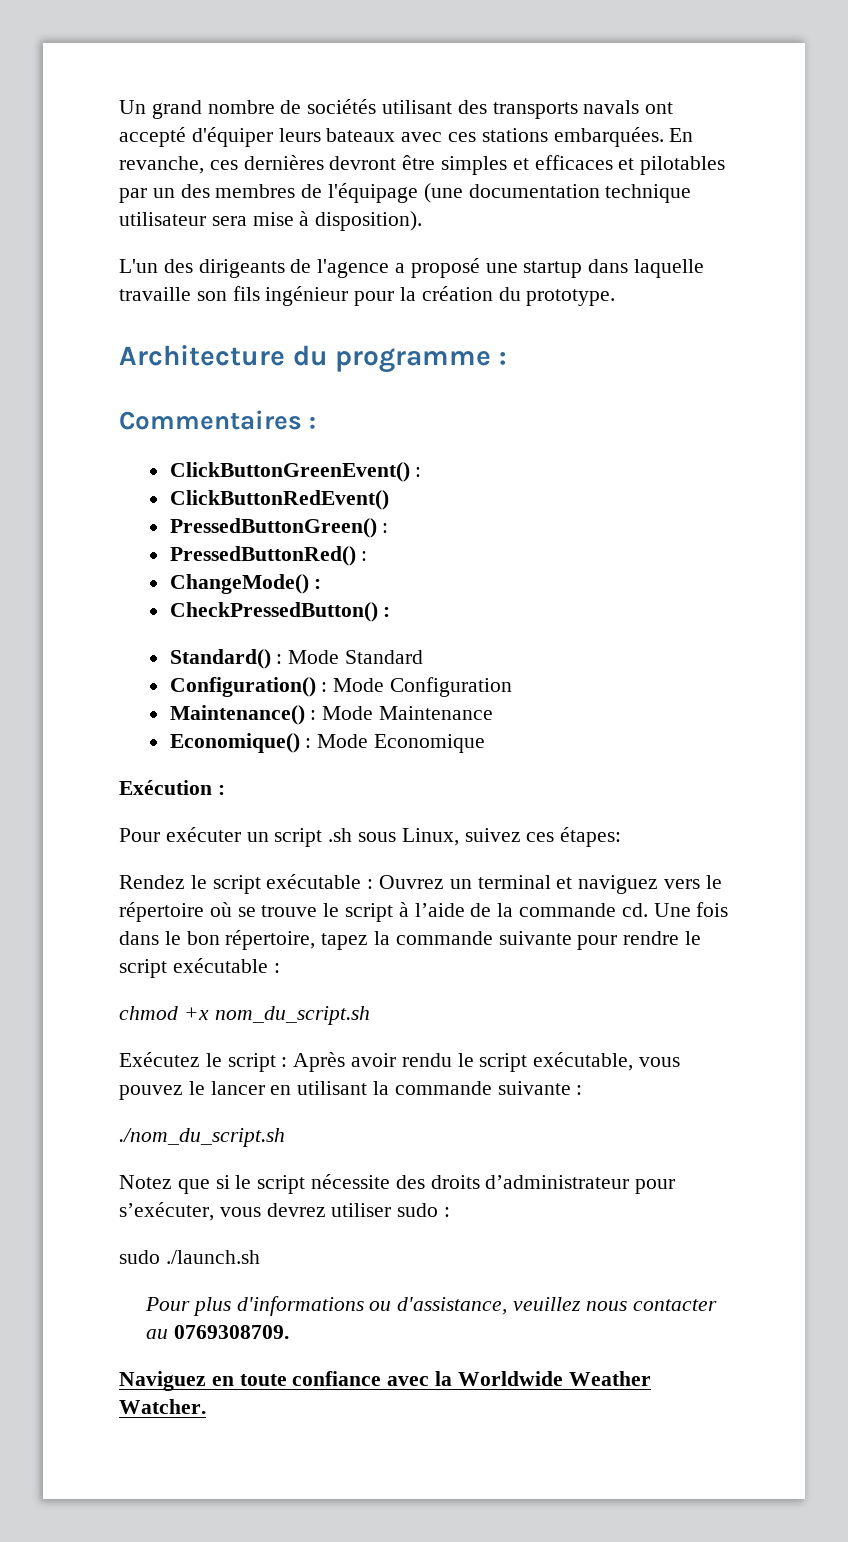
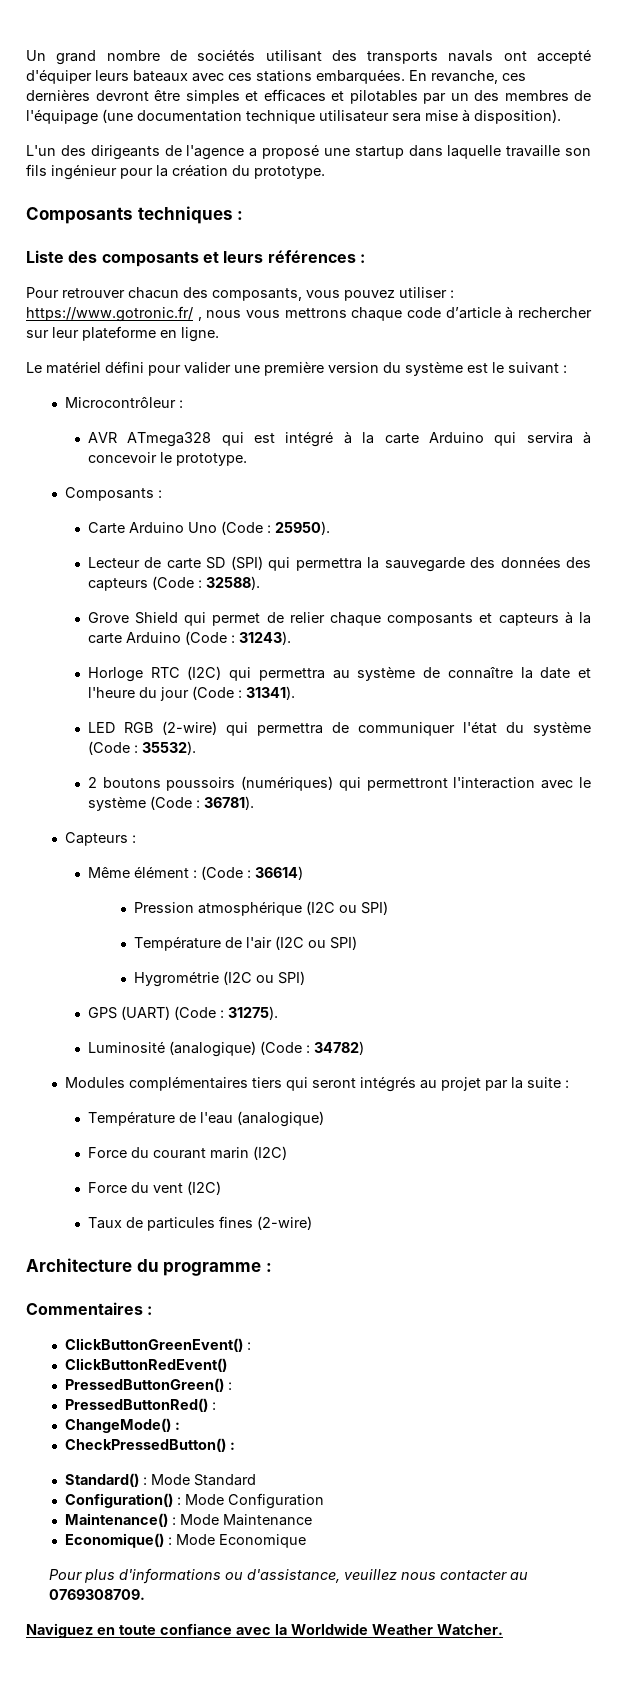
+ Composants techniques :
+ Liste des composants et leurs références :
+ Pour retrouver chacun des composants, vous pouvez utiliser : https://www.gotronic.fr/ , nous vous mettrons chaque code d’article à rechercher sur leur plateforme en ligne.
+ Le matériel défini pour valider une première version du système est le suivant :
+ Microcontrôleur :
+ AVR ATmega328 qui est intégré à la carte Arduino qui servira à concevoir le prototype.
+ Composants :
+ Carte Arduino Uno (Code : 25950).
+ Lecteur de carte SD (SPI) qui permettra la sauvegarde des données des capteurs (Code : 32588).
+ Grove Shield qui permet de relier chaque composants et capteurs à la carte Arduino (Code : 31243).
+ Horloge RTC (I2C) qui permettra au système de connaître la date et l'heure du jour (Code : 31341).
+ LED RGB (2-wire) qui permettra de communiquer l'état du système (Code : 35532).
+ 2 boutons poussoirs (numériques) qui permettront l'interaction avec le système (Code : 36781).
+ Capteurs :
+ Même élément : (Code : 36614)
+ Pression atmosphérique (I2C ou SPI)
+ Température de l'air (I2C ou SPI)
+ Hygrométrie (I2C ou SPI)
+ GPS (UART) (Code : 31275).
+ Luminosité (analogique) (Code : 34782)
+ Modules complémentaires tiers qui seront intégrés au projet par la suite :
+ Température de l'eau (analogique)
+ Force du courant marin (I2C)
+ Force du vent (I2C)
+ Taux de particules fines (2-wire)
- Exécution :
- Pour exécuter un script .sh sous Linux, suivez ces étapes:
- Rendez le script exécutable : Ouvrez un terminal et naviguez vers le répertoire où se trouve le script à l’aide de la commande cd. Une fois dans le bon répertoire, tapez la commande suivante pour rendre le script exécutable :
- chmod +x nom_du_script.sh
- Exécutez le script : Après avoir rendu le script exécutable, vous pouvez le lancer en utilisant la commande suivante :
- ./nom_du_script.sh
- Notez que si le script nécessite des droits d’administrateur pour s’exécuter, vous devrez utiliser sudo :
- sudo ./launch.sh

